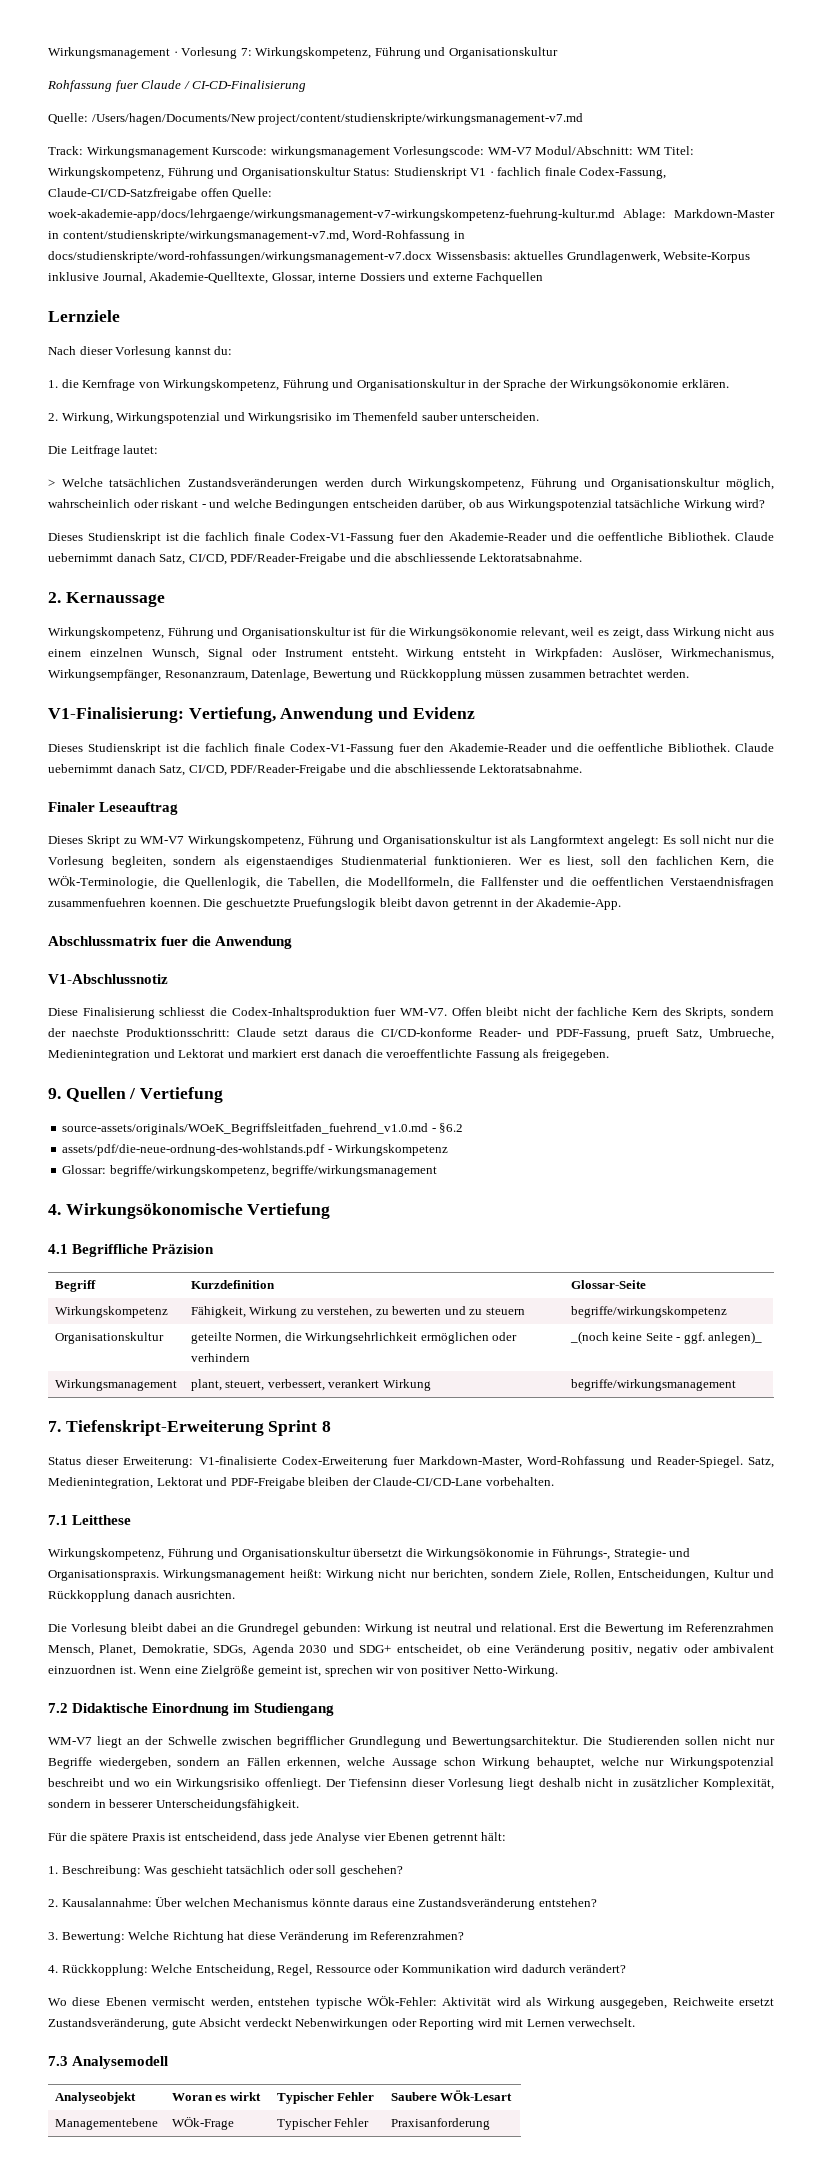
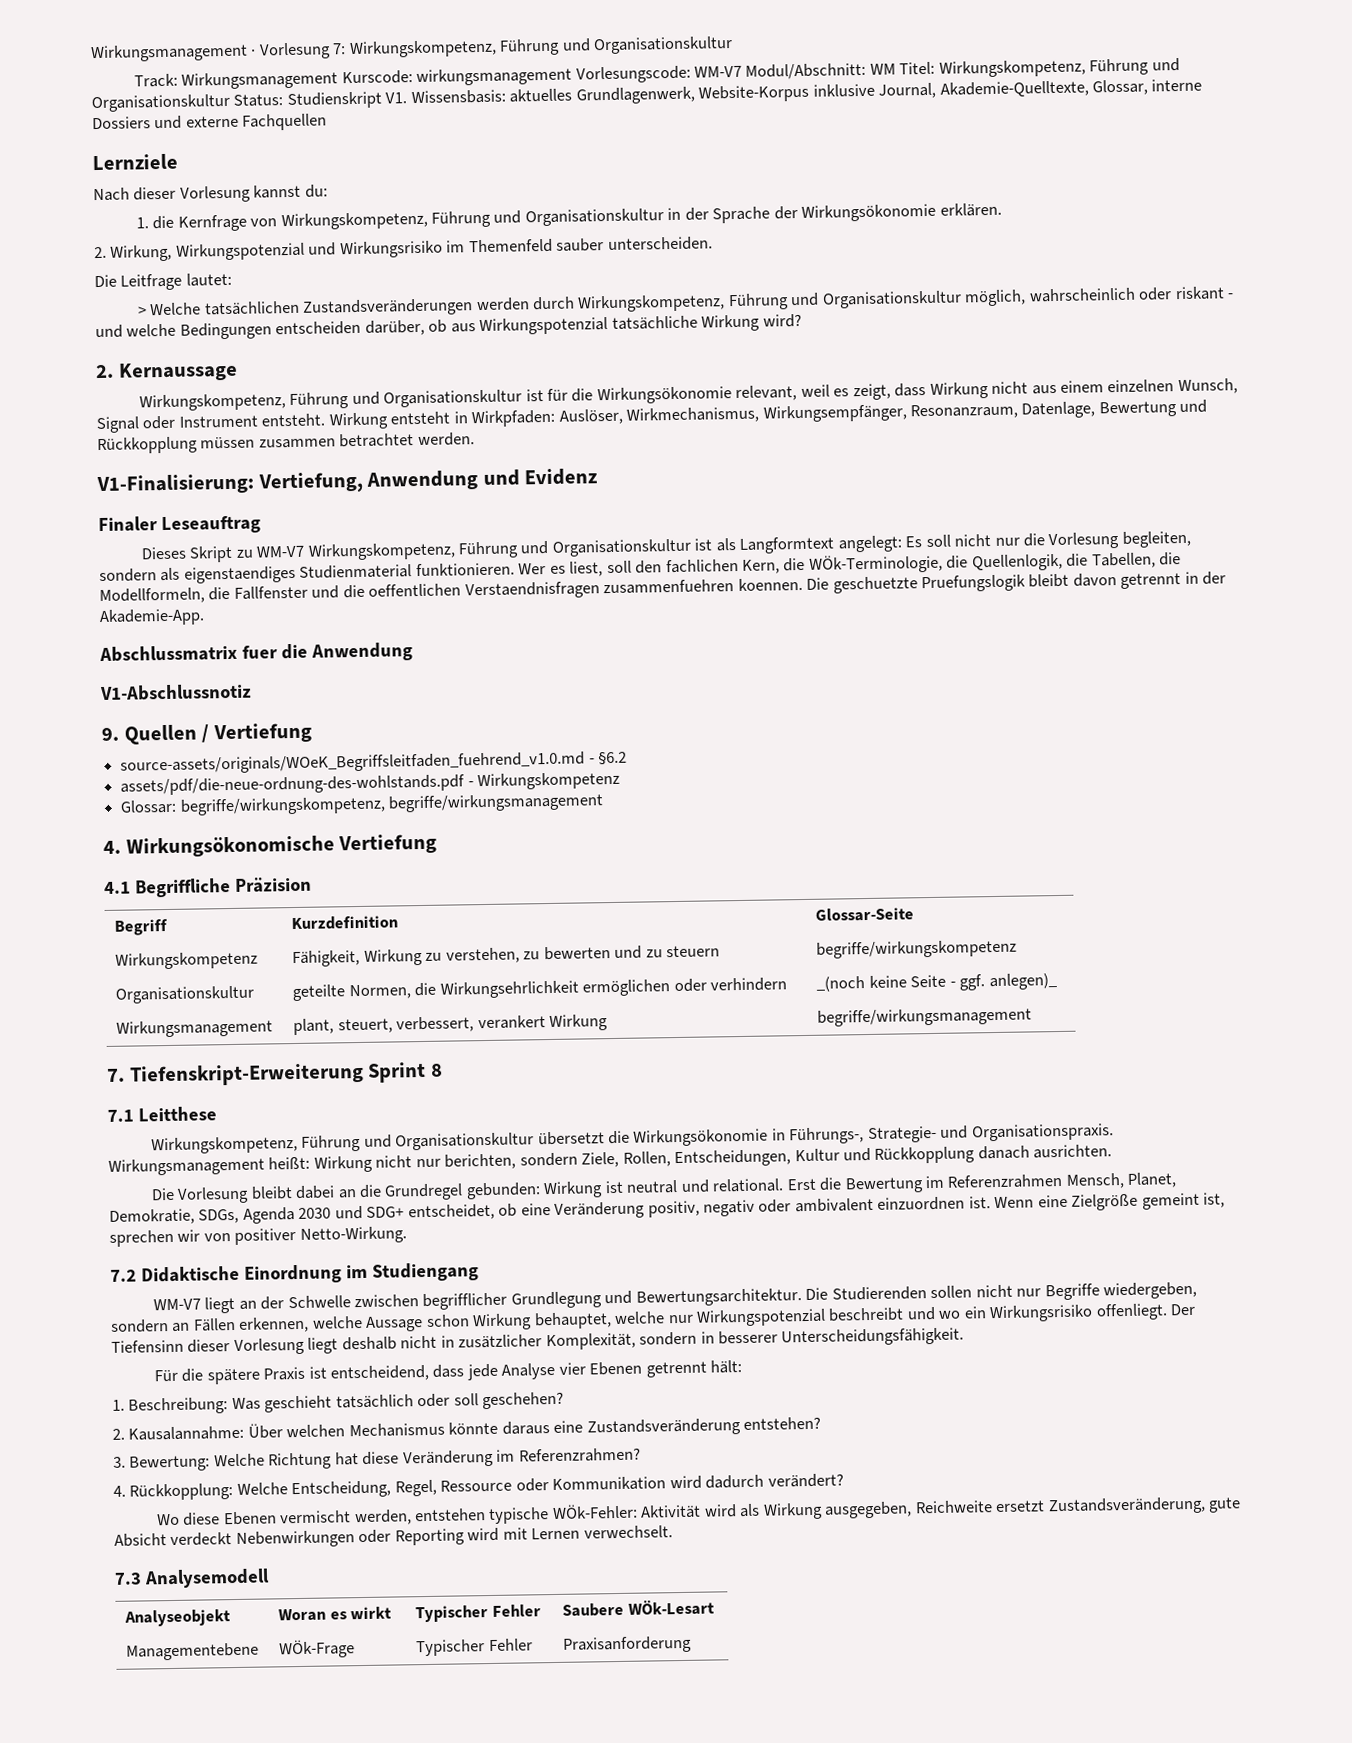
- Rohfassung fuer Claude / CI-CD-Finalisierung
- Quelle: /Users/hagen/Documents/New project/content/studienskripte/wirkungsmanagement-v7.md
- Track: Wirkungsmanagement Kurscode: wirkungsmanagement Vorlesungscode: WM-V7 Modul/Abschnitt: WM Titel: Wirkungskompetenz, Führung und Organisationskultur Status: Studienskript V1 · fachlich finale Codex-Fassung, Claude-CI/CD-Satzfreigabe offen Quelle: woek-akademie-app/docs/lehrgaenge/wirkungsmanagement-v7-wirkungskompetenz-fuehrung-kultur.md Ablage: Markdown-Master in content/studienskripte/wirkungsmanagement-v7.md, Word-Rohfassung in docs/studienskripte/word-rohfassungen/wirkungsmanagement-v7.docx Wissensbasis: aktuelles Grundlagenwerk, Website-Korpus inklusive Journal, Akademie-Quelltexte, Glossar, interne Dossiers und externe Fachquellen
+ Track: Wirkungsmanagement Kurscode: wirkungsmanagement Vorlesungscode: WM-V7 Modul/Abschnitt: WM Titel: Wirkungskompetenz, Führung und Organisationskultur Status: Studienskript V1. Wissensbasis: aktuelles Grundlagenwerk, Website-Korpus inklusive Journal, Akademie-Quelltexte, Glossar, interne Dossiers und externe Fachquellen
  > Welche tatsächlichen Zustandsveränderungen werden durch Wirkungskompetenz, Führung und Organisationskultur möglich, wahrscheinlich oder riskant - und welche Bedingungen entscheiden darüber, ob aus Wirkungspotenzial tatsächliche Wirkung wird?
- Dieses Studienskript ist die fachlich finale Codex-V1-Fassung fuer den Akademie-Reader und die oeffentliche Bibliothek. Claude uebernimmt danach Satz, CI/CD, PDF/Reader-Freigabe und die abschliessende Lektoratsabnahme.
  V1-Finalisierung: Vertiefung, Anwendung und Evidenz
- Dieses Studienskript ist die fachlich finale Codex-V1-Fassung fuer den Akademie-Reader und die oeffentliche Bibliothek. Claude uebernimmt danach Satz, CI/CD, PDF/Reader-Freigabe und die abschliessende Lektoratsabnahme.
- Diese Finalisierung schliesst die Codex-Inhaltsproduktion fuer WM-V7. Offen bleibt nicht der fachliche Kern des Skripts, sondern der naechste Produktionsschritt: Claude setzt daraus die CI/CD-konforme Reader- und PDF-Fassung, prueft Satz, Umbrueche, Medienintegration und Lektorat und markiert erst danach die veroeffentlichte Fassung als freigegeben.
- Status dieser Erweiterung: V1-finalisierte Codex-Erweiterung fuer Markdown-Master, Word-Rohfassung und Reader-Spiegel. Satz, Medienintegration, Lektorat und PDF-Freigabe bleiben der Claude-CI/CD-Lane vorbehalten.

